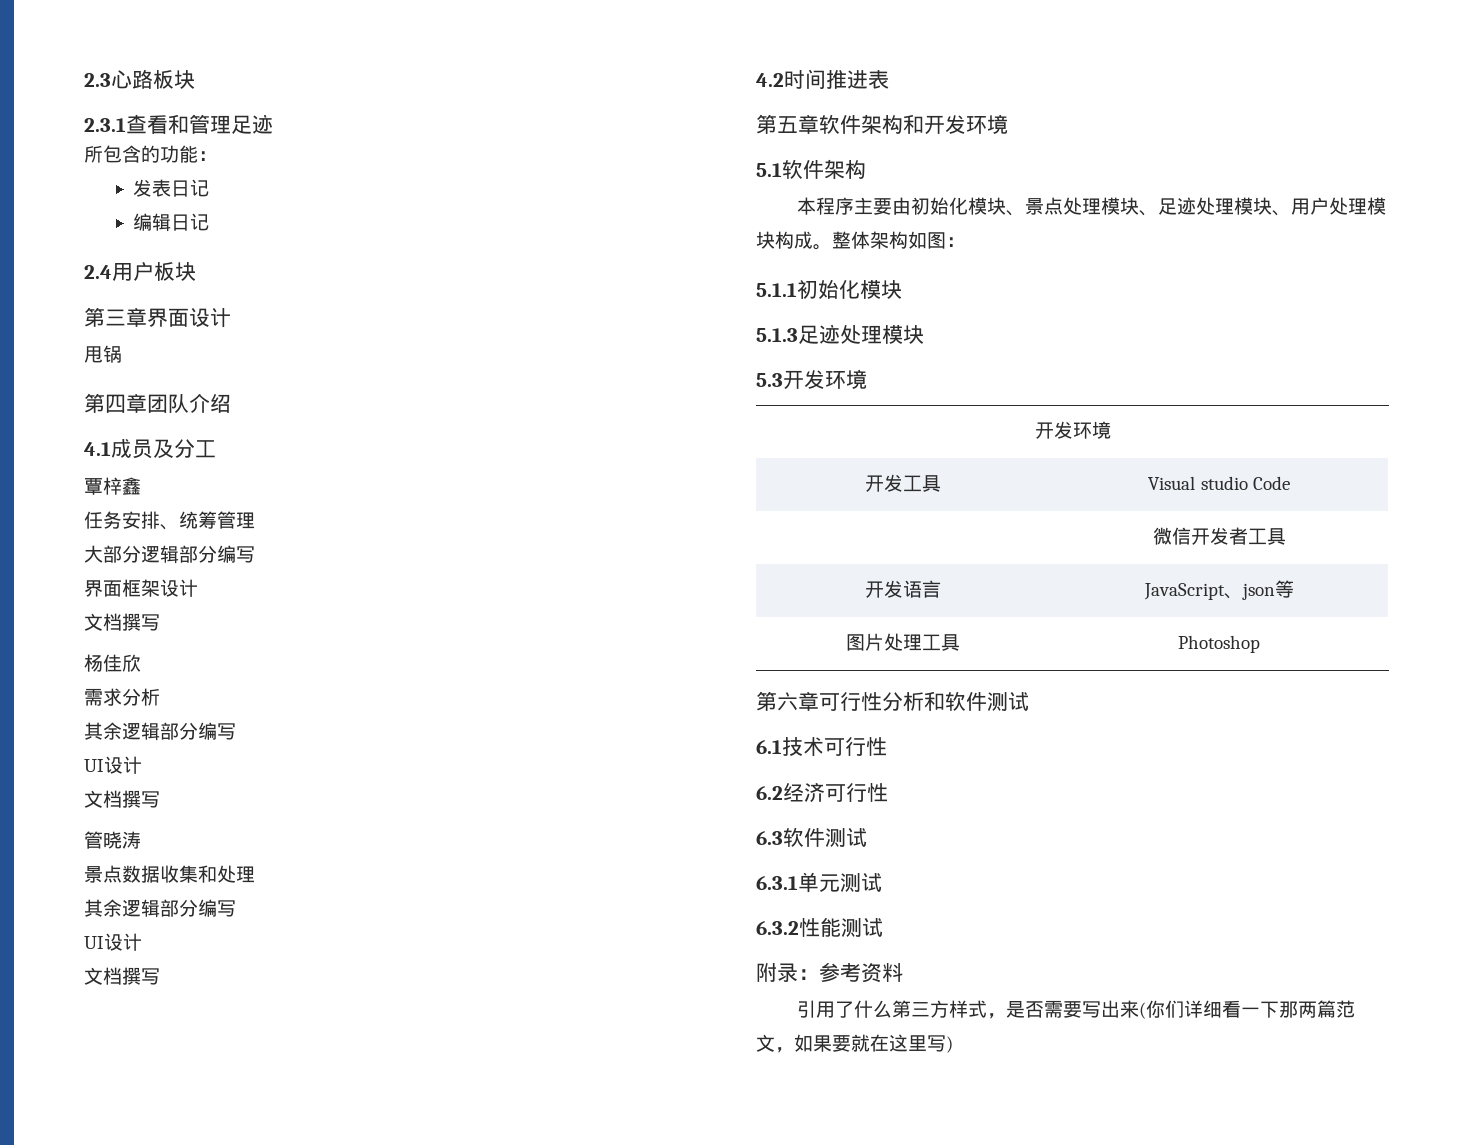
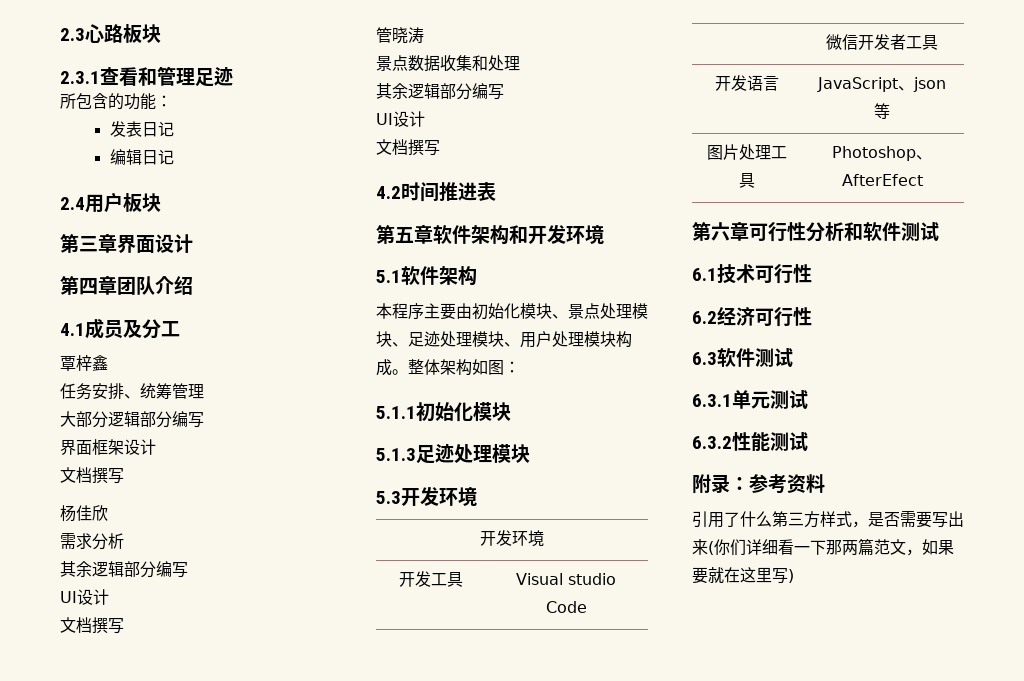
- 甩锅
- 图片处理工具 | Photoshop
+ 图片处理工具 | Photoshop、AfterEfect

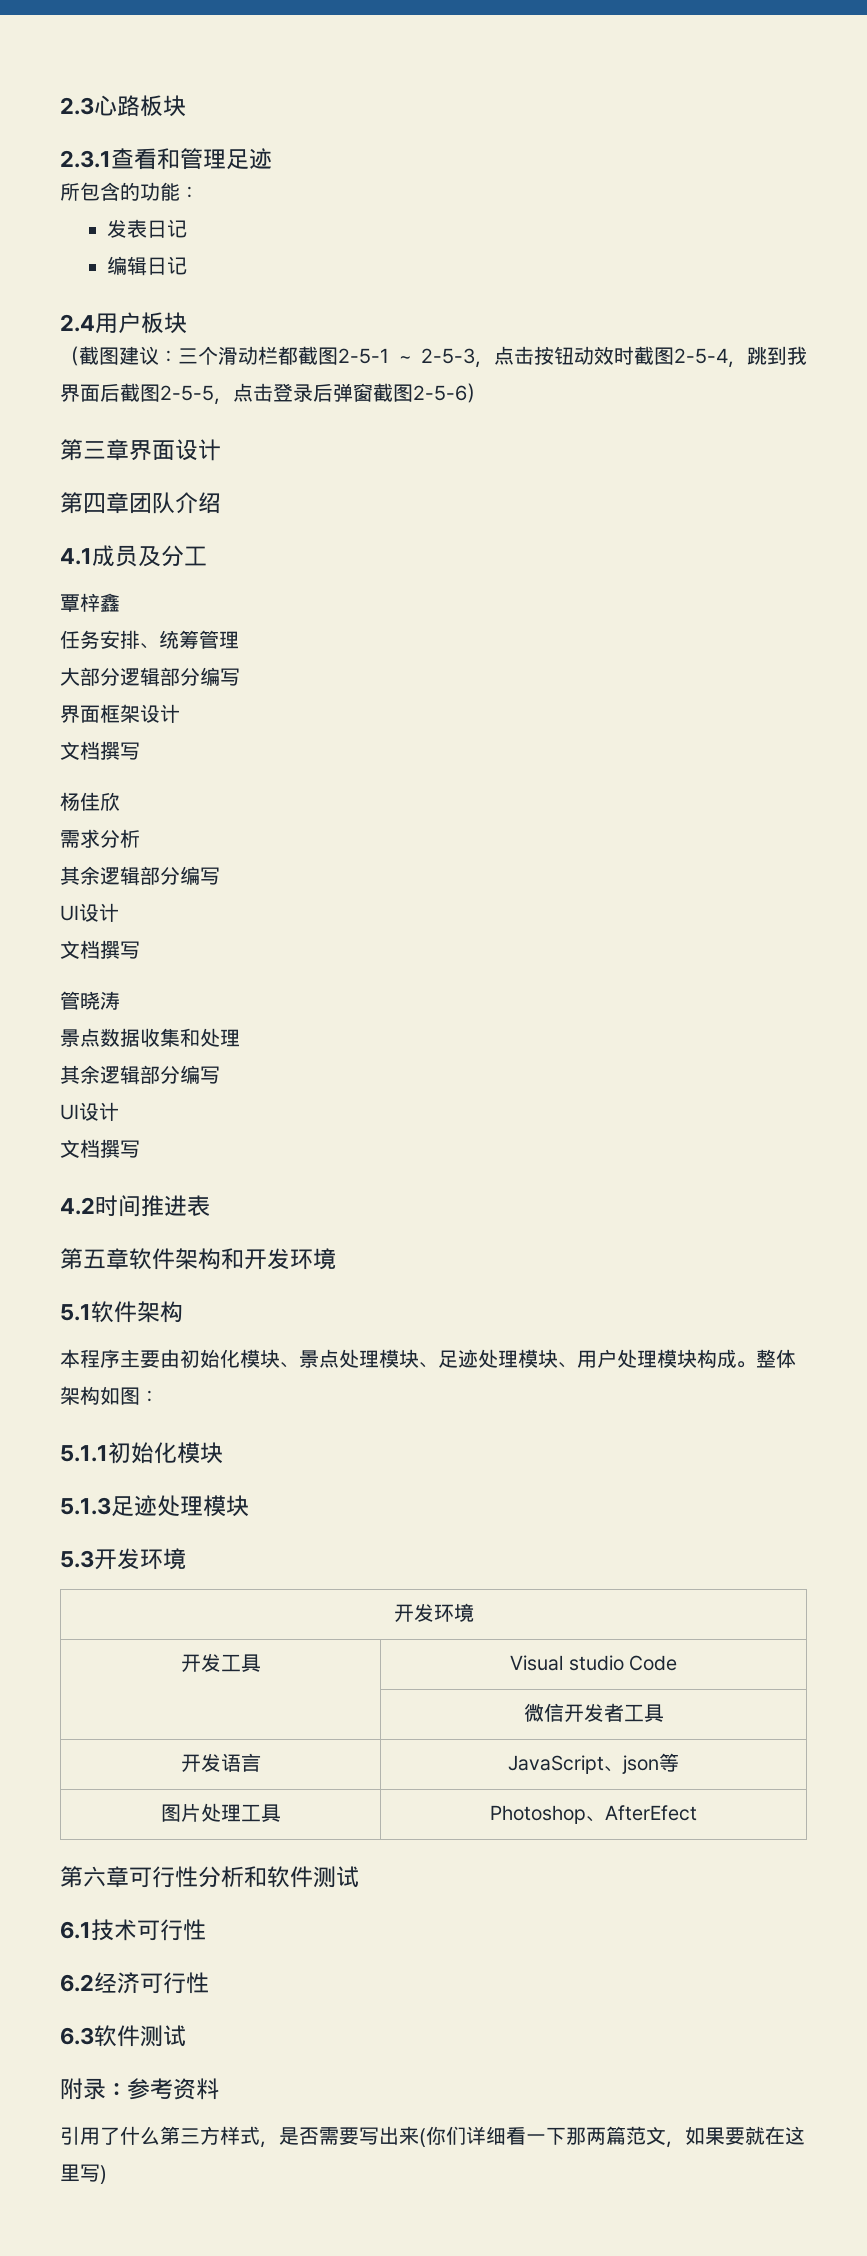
+ （截图建议：三个滑动栏都截图2-5-1 ~ 2-5-3，点击按钮动效时截图2-5-4，跳到我界面后截图2-5-5，点击登录后弹窗截图2-5-6）
- 6.3.1单元测试
- 6.3.2性能测试

